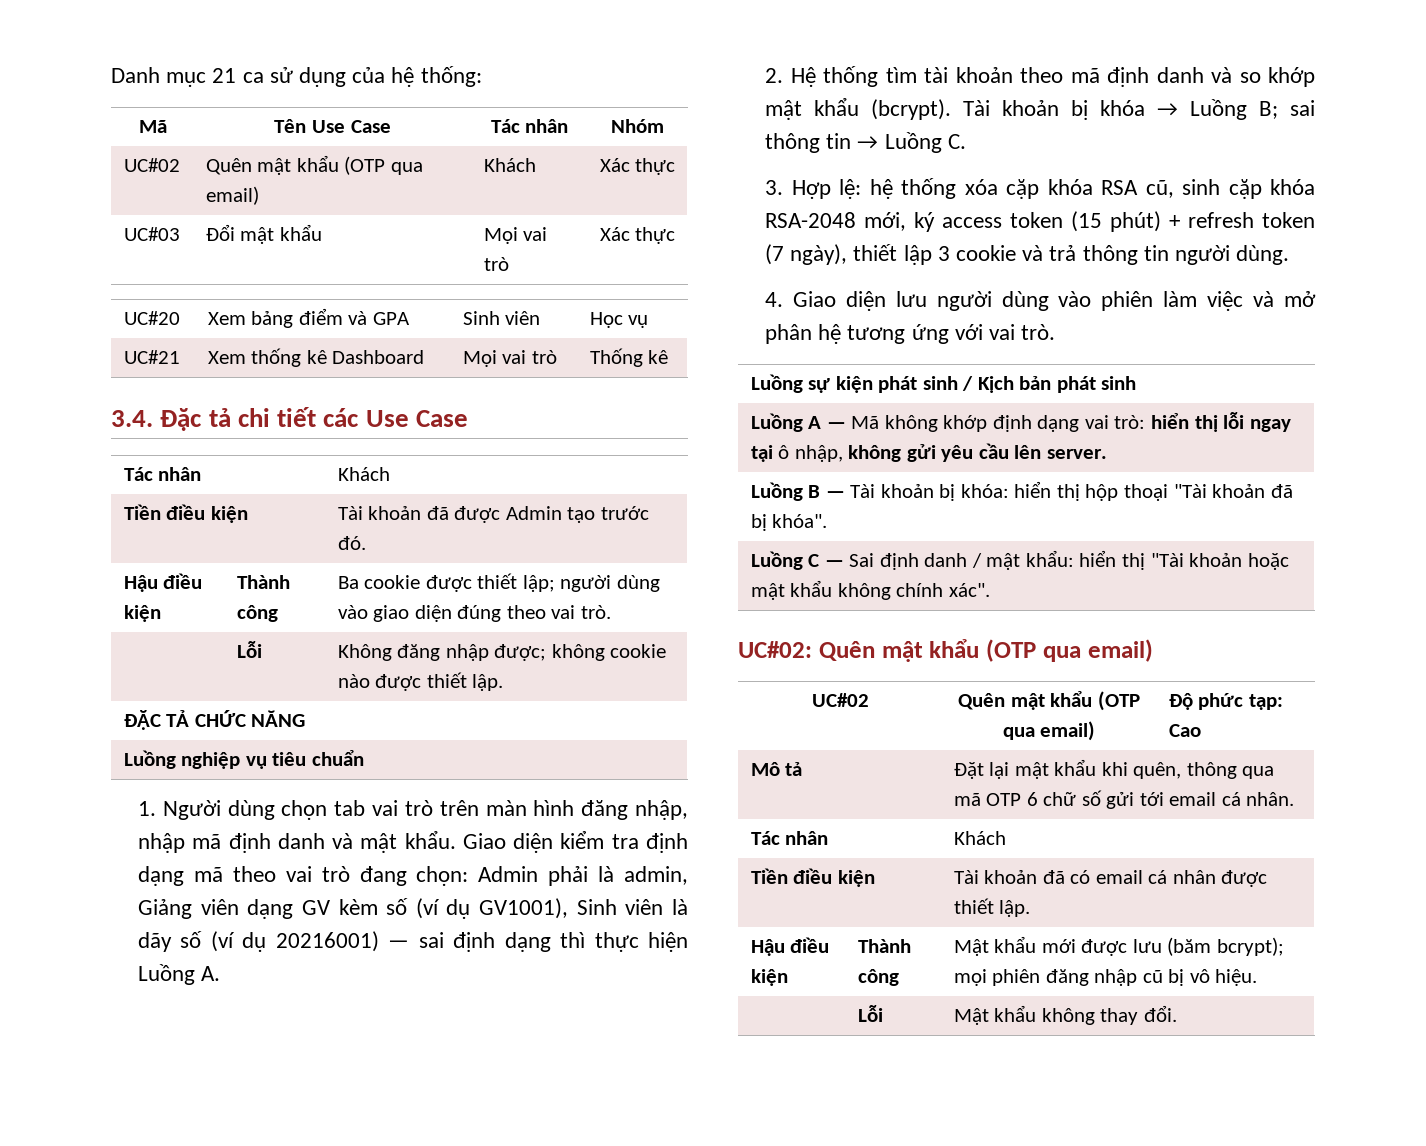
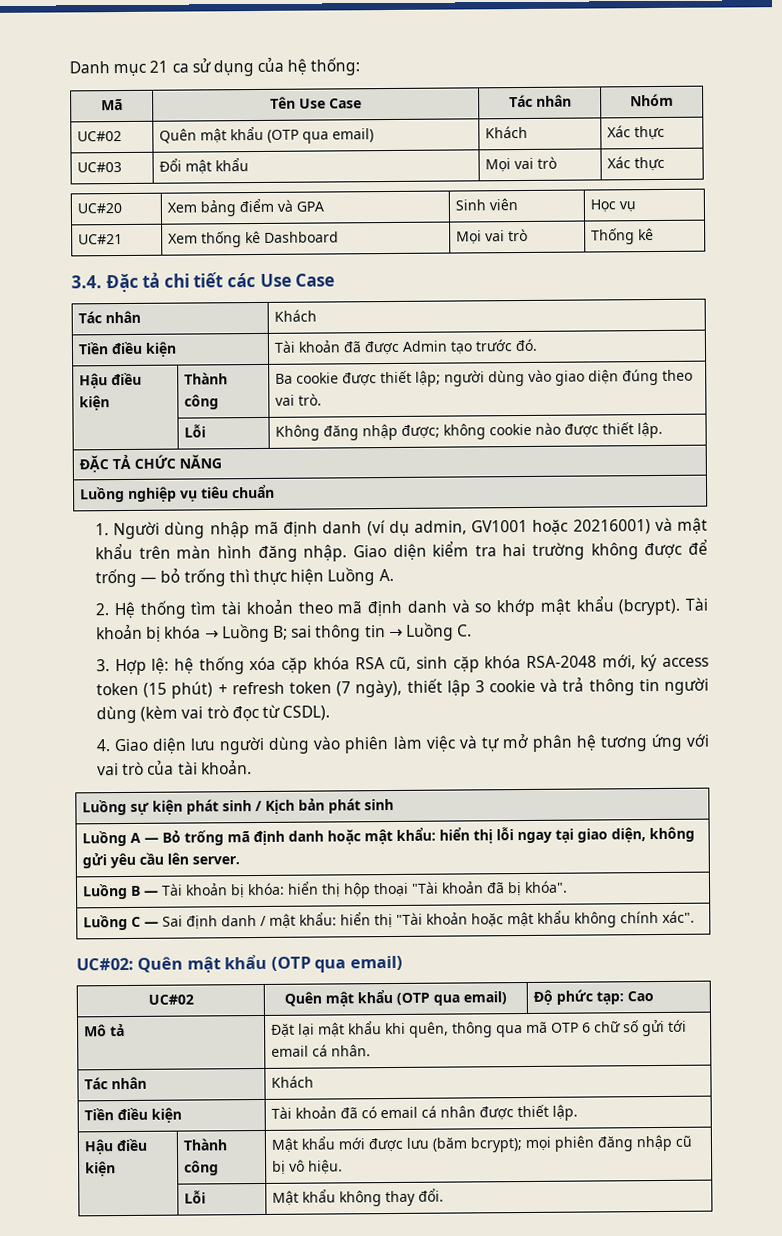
- 1. Người dùng chọn tab vai trò trên màn hình đăng nhập, nhập mã định danh và mật khẩu. Giao diện kiểm tra định dạng mã theo vai trò đang chọn: Admin phải là admin, Giảng viên dạng GV kèm số (ví dụ GV1001), Sinh viên là dãy số (ví dụ 20216001) — sai định dạng thì thực hiện Luồng A.
+ 1. Người dùng nhập mã định danh (ví dụ admin, GV1001 hoặc 20216001) và mật khẩu trên màn hình đăng nhập. Giao diện kiểm tra hai trường không được để trống — bỏ trống thì thực hiện Luồng A.
- 3. Hợp lệ: hệ thống xóa cặp khóa RSA cũ, sinh cặp khóa RSA-2048 mới, ký access token (15 phút) + refresh token (7 ngày), thiết lập 3 cookie và trả thông tin người dùng.
+ 3. Hợp lệ: hệ thống xóa cặp khóa RSA cũ, sinh cặp khóa RSA-2048 mới, ký access token (15 phút) + refresh token (7 ngày), thiết lập 3 cookie và trả thông tin người dùng (kèm vai trò đọc từ CSDL).
- 4. Giao diện lưu người dùng vào phiên làm việc và mở phân hệ tương ứng với vai trò.
+ 4. Giao diện lưu người dùng vào phiên làm việc và tự mở phân hệ tương ứng với vai trò của tài khoản.
- Luồng A — Mã không khớp định dạng vai trò: hiển thị lỗi ngay tại ô nhập, không gửi yêu cầu lên server.
+ Luồng A — Bỏ trống mã định danh hoặc mật khẩu: hiển thị lỗi ngay tại giao diện, không gửi yêu cầu lên server.

